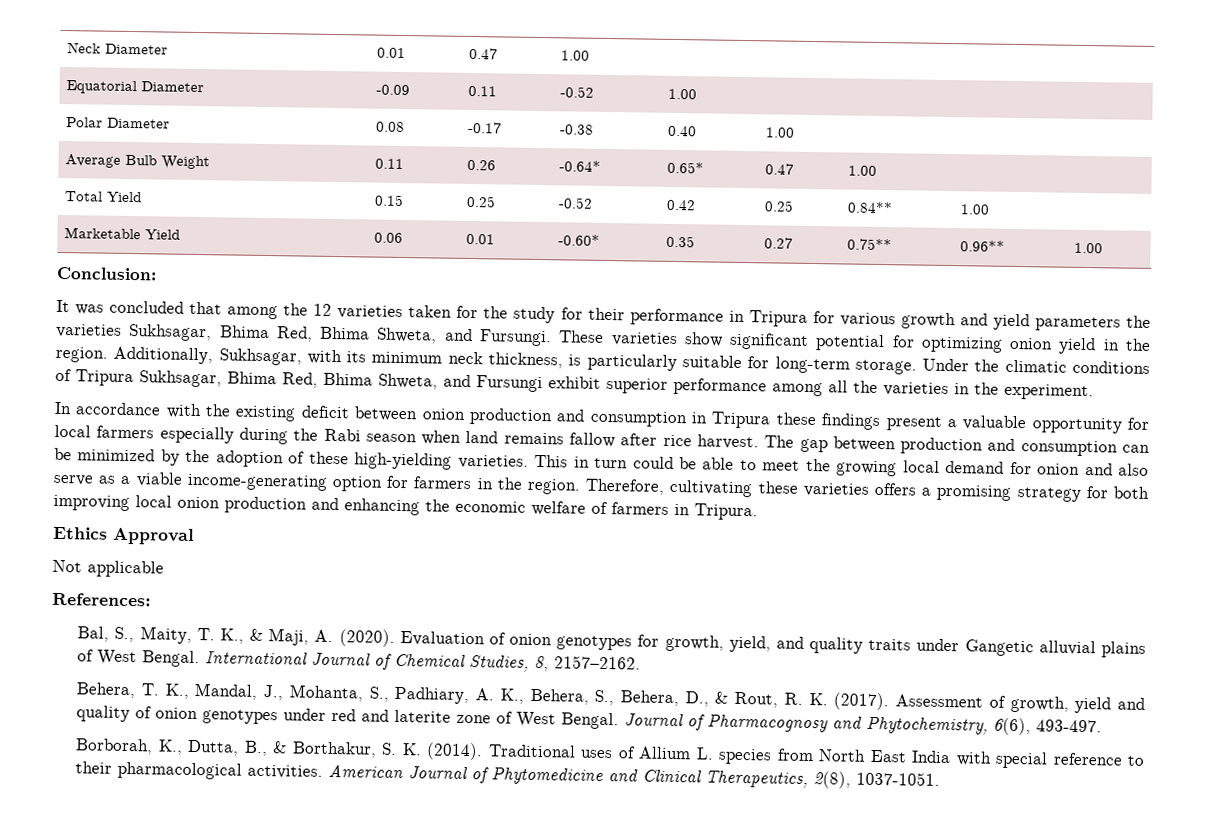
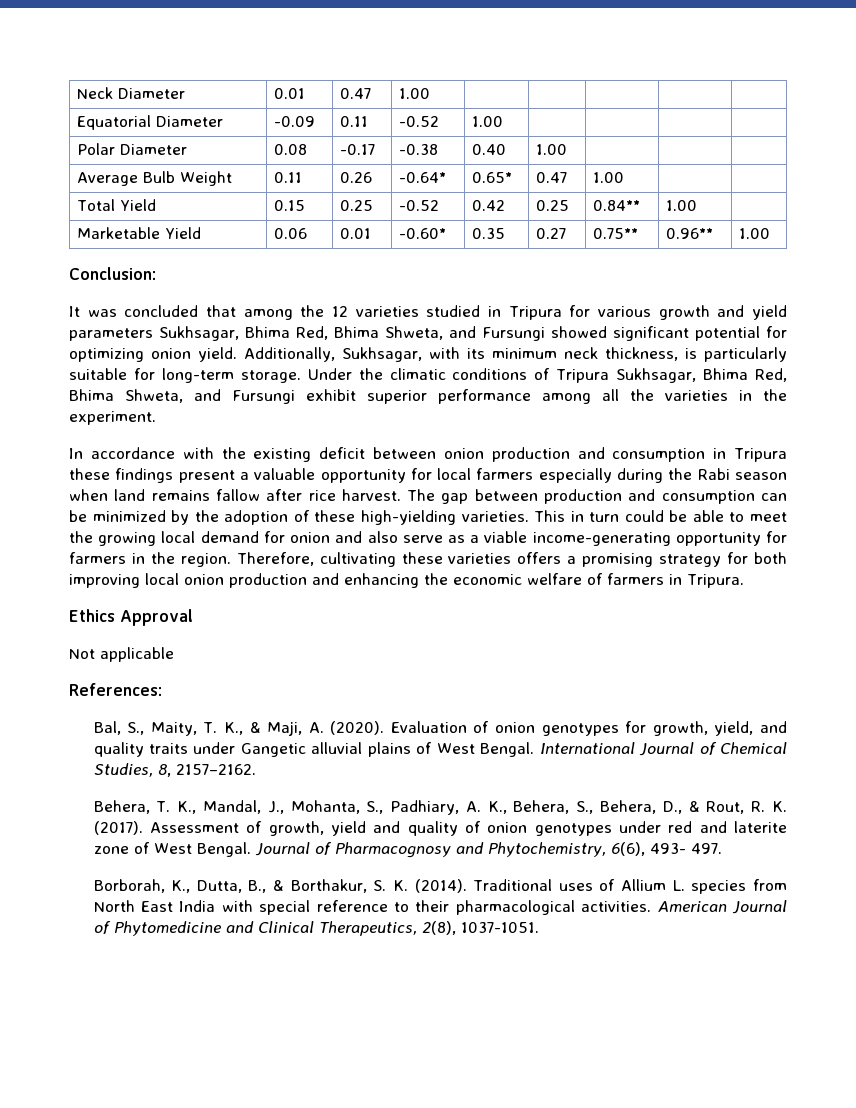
- It was concluded that among the 12 varieties taken for the study for their performance in Tripura for various growth and yield parameters the varieties Sukhsagar, Bhima Red, Bhima Shweta, and Fursungi. These varieties show significant potential for optimizing onion yield in the region.
+ It was concluded that among the 12 varieties studied in Tripura for various growth and yield parameters Sukhsagar, Bhima Red, Bhima Shweta, and Fursungi showed significant potential for optimizing onion yield.
- This in turn could be able to meet the growing local demand for onion and also serve as a viable income-generating option for farmers in the region.
+ This in turn could be able to meet the growing local demand for onion and also serve as a viable income-generating opportunity for farmers in the region.
- Journal of Pharmacognosy and Phytochemistry, 6(6), 493-497.
+ Journal of Pharmacognosy and Phytochemistry, 6(6), 493- 497.

